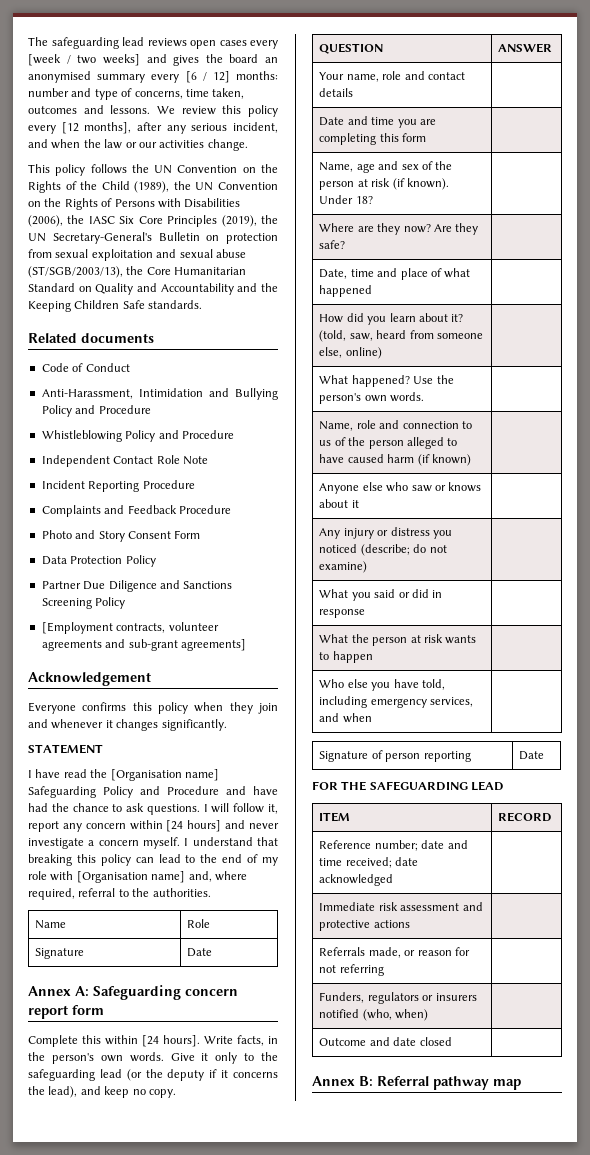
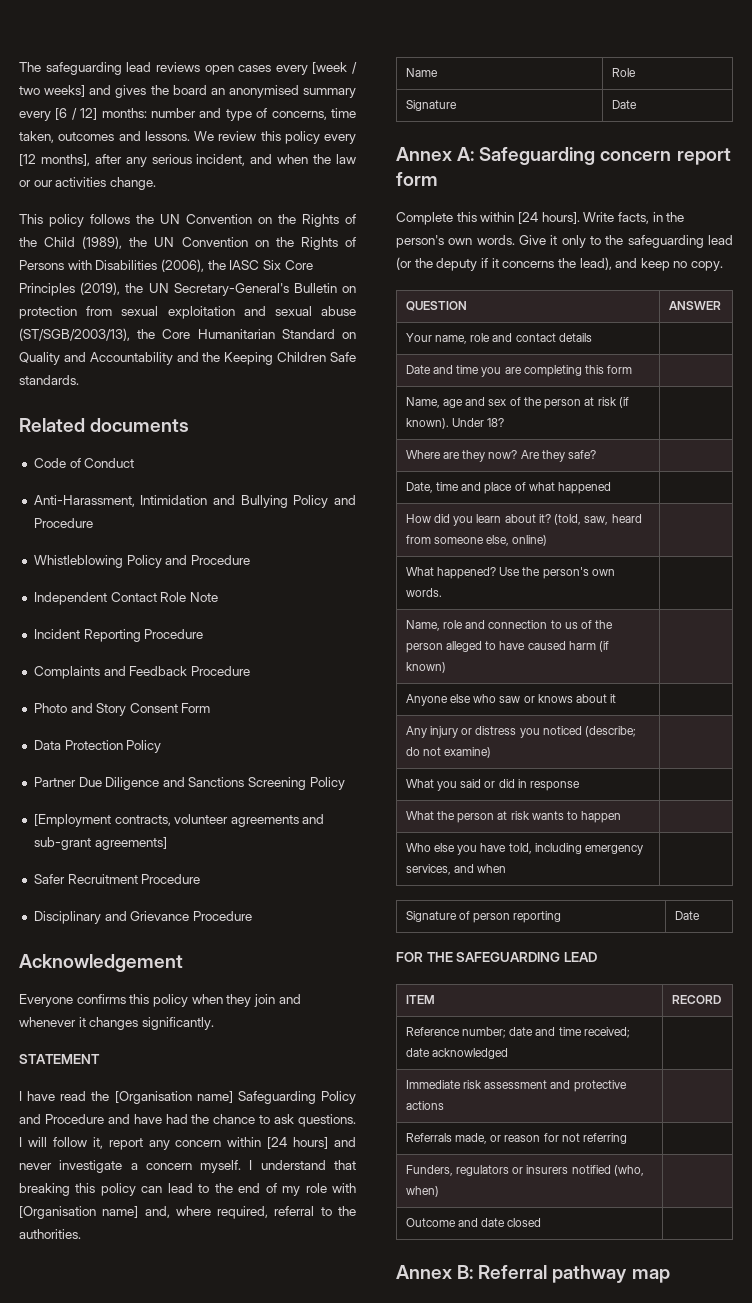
+ Safer Recruitment Procedure
+ Disciplinary and Grievance Procedure

